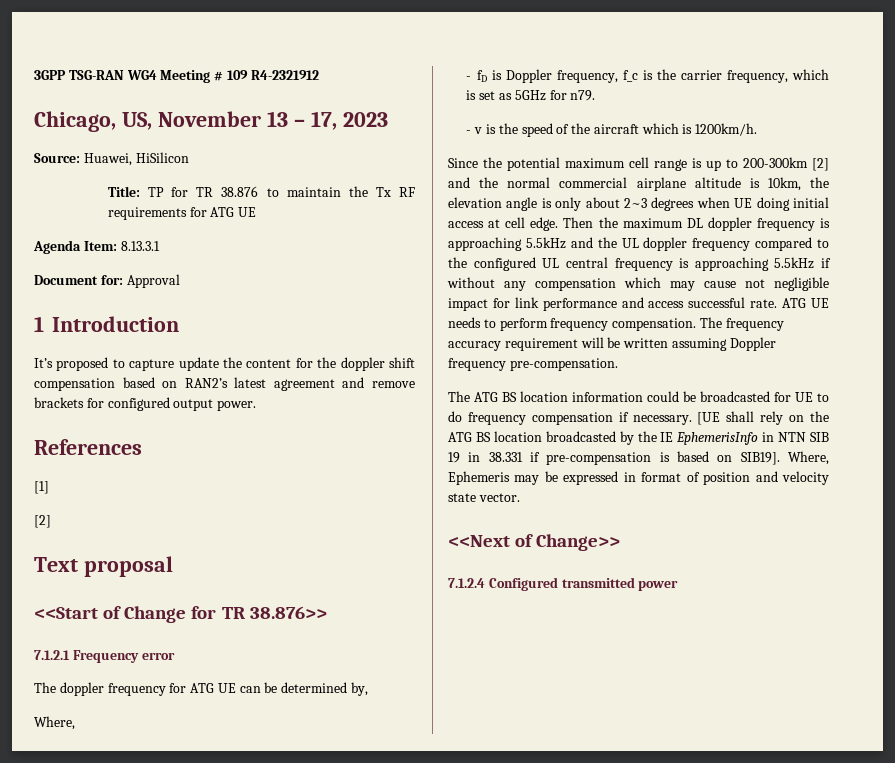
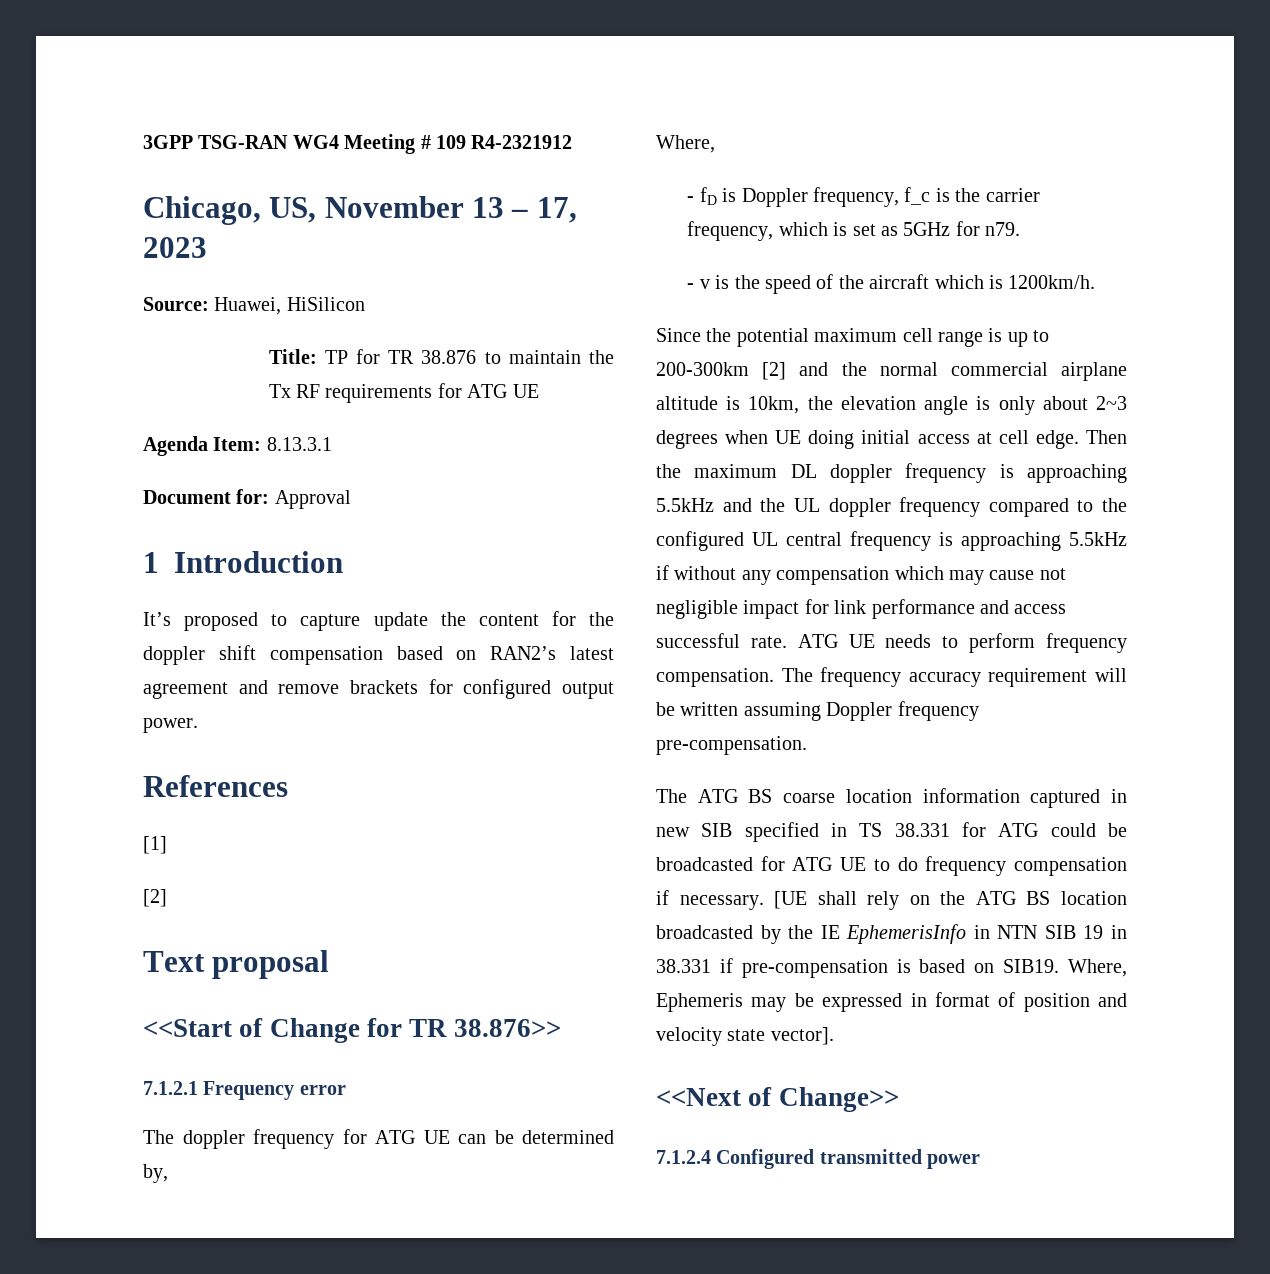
- The ATG BS location information could be broadcasted for UE to do frequency compensation if necessary.
+ The ATG BS coarse location information captured in new SIB specified in TS 38.331 for ATG could be broadcasted for ATG UE to do frequency compensation if necessary.
- [UE shall rely on the ATG BS location broadcasted by the IE EphemerisInfo in NTN SIB 19 in 38.331 if pre-compensation is based on SIB19].
+ [UE shall rely on the ATG BS location broadcasted by the IE EphemerisInfo in NTN SIB 19 in 38.331 if pre-compensation is based on SIB19.
- Where, Ephemeris may be expressed in format of position and velocity state vector.
+ Where, Ephemeris may be expressed in format of position and velocity state vector].

